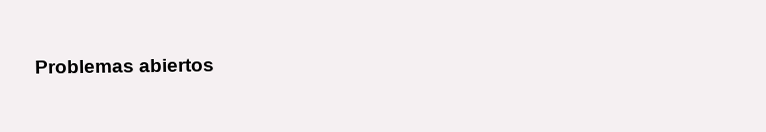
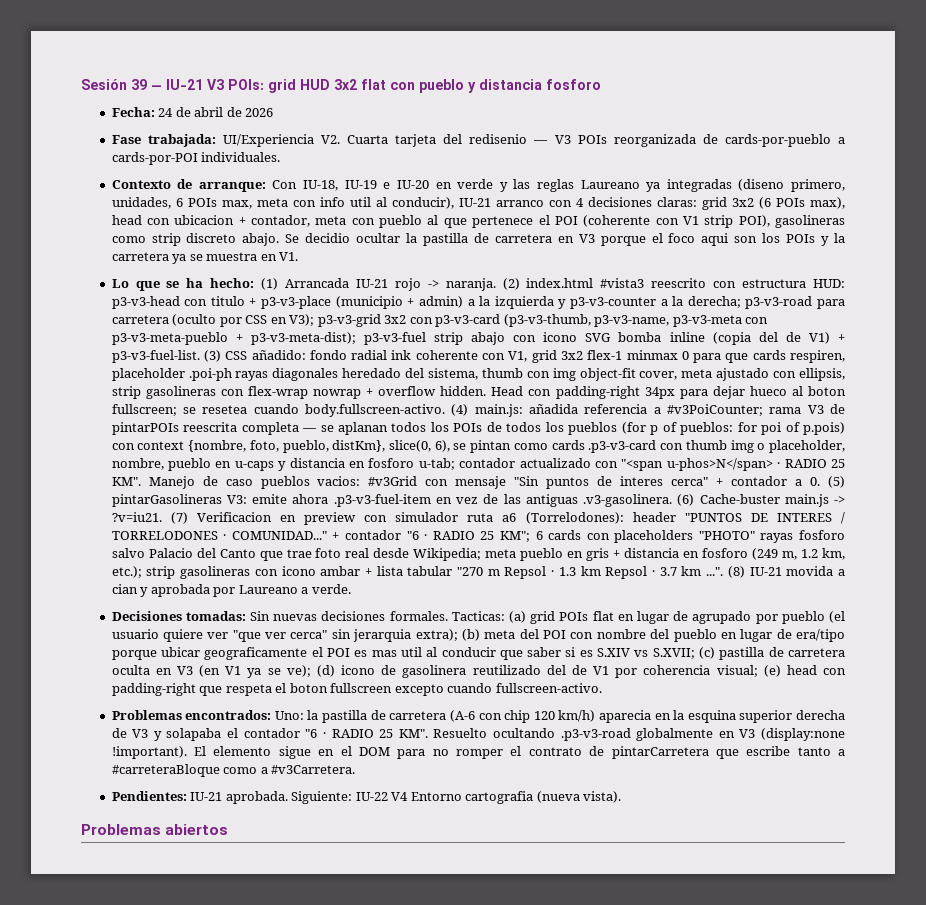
+ Sesión 39 — IU-21 V3 POIs: grid HUD 3x2 flat con pueblo y distancia fosforo
+ Fecha: 24 de abril de 2026
+ Fase trabajada: UI/Experiencia V2. Cuarta tarjeta del redisenio — V3 POIs reorganizada de cards-por-pueblo a cards-por-POI individuales.
+ Contexto de arranque: Con IU-18, IU-19 e IU-20 en verde y las reglas Laureano ya integradas (diseno primero, unidades, 6 POIs max, meta con info util al conducir), IU-21 arranco con 4 decisiones claras: grid 3x2 (6 POIs max), head con ubicacion + contador, meta con pueblo al que pertenece el POI (coherente con V1 strip POI), gasolineras como strip discreto abajo. Se decidio ocultar la pastilla de carretera en V3 porque el foco aqui son los POIs y la carretera ya se muestra en V1.
+ Lo que se ha hecho: (1) Arrancada IU-21 rojo -> naranja. (2) index.html #vista3 reescrito con estructura HUD: p3-v3-head con titulo + p3-v3-place (municipio + admin) a la izquierda y p3-v3-counter a la derecha; p3-v3-road para carretera (oculto por CSS en V3); p3-v3-grid 3x2 con p3-v3-card (p3-v3-thumb, p3-v3-name, p3-v3-meta con p3-v3-meta-pueblo + p3-v3-meta-dist); p3-v3-fuel strip abajo con icono SVG bomba inline (copia del de V1) + p3-v3-fuel-list. (3) CSS añadido: fondo radial ink coherente con V1, grid 3x2 flex-1 minmax 0 para que cards respiren, placeholder .poi-ph rayas diagonales heredado del sistema, thumb con img object-fit cover, meta ajustado con ellipsis, strip gasolineras con flex-wrap nowrap + overflow hidden. Head con padding-right 34px para dejar hueco al boton fullscreen; se resetea cuando body.fullscreen-activo. (4) main.js: añadida referencia a #v3PoiCounter; rama V3 de pintarPOIs reescrita completa — se aplanan todos los POIs de todos los pueblos (for p of pueblos: for poi of p.pois) con context {nombre, foto, pueblo, distKm}, slice(0, 6), se pintan como cards .p3-v3-card con thumb img o placeholder, nombre, pueblo en u-caps y distancia en fosforo u-tab; contador actualizado con "<span u-phos>N</span> · RADIO 25 KM". Manejo de caso pueblos vacios: #v3Grid con mensaje "Sin puntos de interes cerca" + contador a 0. (5) pintarGasolineras V3: emite ahora .p3-v3-fuel-item en vez de las antiguas .v3-gasolinera. (6) Cache-buster main.js -> ?v=iu21. (7) Verificacion en preview con simulador ruta a6 (Torrelodones): header "PUNTOS DE INTERES / TORRELODONES · COMUNIDAD..." + contador "6 · RADIO 25 KM"; 6 cards con placeholders "PHOTO" rayas fosforo salvo Palacio del Canto que trae foto real desde Wikipedia; meta pueblo en gris + distancia en fosforo (249 m, 1.2 km, etc.); strip gasolineras con icono ambar + lista tabular "270 m Repsol · 1.3 km Repsol · 3.7 km ...". (8) IU-21 movida a cian y aprobada por Laureano a verde.
+ Decisiones tomadas: Sin nuevas decisiones formales. Tacticas: (a) grid POIs flat en lugar de agrupado por pueblo (el usuario quiere ver "que ver cerca" sin jerarquia extra); (b) meta del POI con nombre del pueblo en lugar de era/tipo porque ubicar geograficamente el POI es mas util al conducir que saber si es S.XIV vs S.XVII; (c) pastilla de carretera oculta en V3 (en V1 ya se ve); (d) icono de gasolinera reutilizado del de V1 por coherencia visual; (e) head con padding-right que respeta el boton fullscreen excepto cuando fullscreen-activo.
+ Problemas encontrados: Uno: la pastilla de carretera (A-6 con chip 120 km/h) aparecia en la esquina superior derecha de V3 y solapaba el contador "6 · RADIO 25 KM". Resuelto ocultando .p3-v3-road globalmente en V3 (display:none !important). El elemento sigue en el DOM para no romper el contrato de pintarCarretera que escribe tanto a #carreteraBloque como a #v3Carretera.
+ Pendientes: IU-21 aprobada. Siguiente: IU-22 V4 Entorno cartografia (nueva vista).

